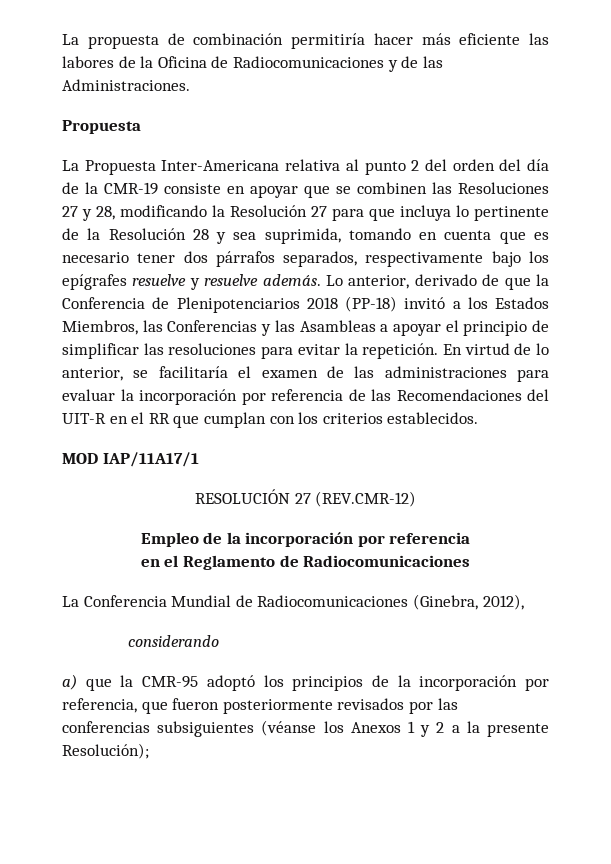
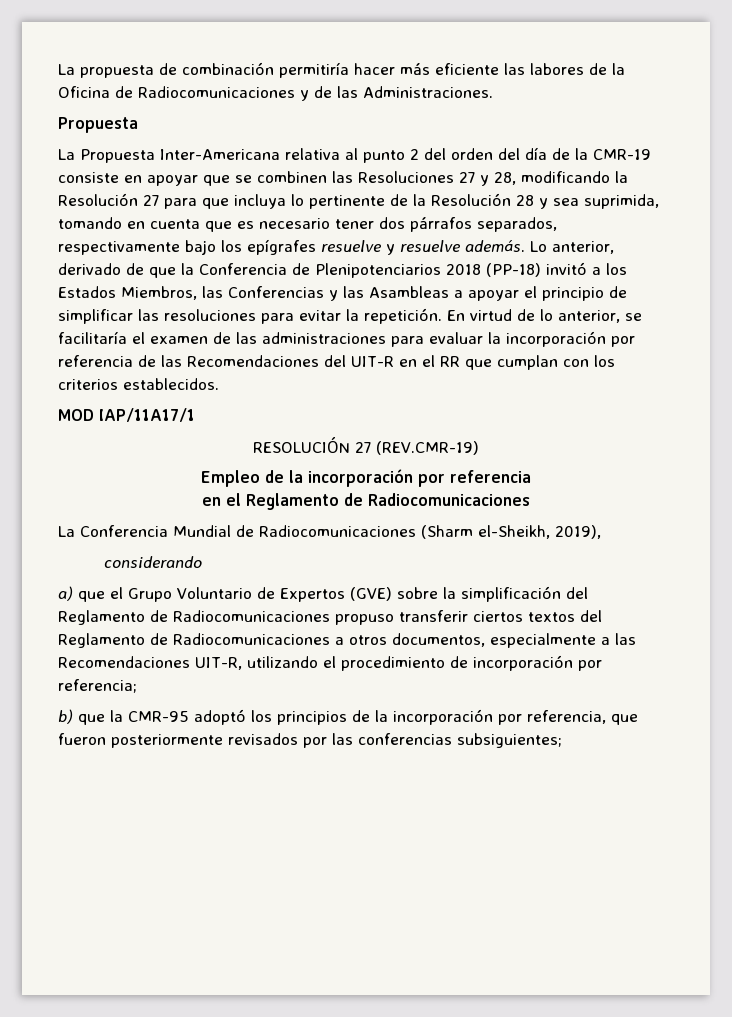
- RESOLUCIÓN 27 (REV.CMR-12)
+ RESOLUCIÓN 27 (REV.CMR-19)
- La Conferencia Mundial de Radiocomunicaciones (Ginebra, 2012),
+ La Conferencia Mundial de Radiocomunicaciones (Sharm el-Sheikh, 2019),
- a) que la CMR-95 adoptó los principios de la incorporación por referencia, que fueron posteriormente revisados por las conferencias subsiguientes (véanse los Anexos 1 y 2 a la presente Resolución);
+ a) que el Grupo Voluntario de Expertos (GVE) sobre la simplificación del Reglamento de Radiocomunicaciones propuso transferir ciertos textos del Reglamento de Radiocomunicaciones a otros documentos, especialmente a las Recomendaciones UIT-R, utilizando el procedimiento de incorporación por referencia;
+ b) que la CMR-95 adoptó los principios de la incorporación por referencia, que fueron posteriormente revisados por las conferencias subsiguientes;

